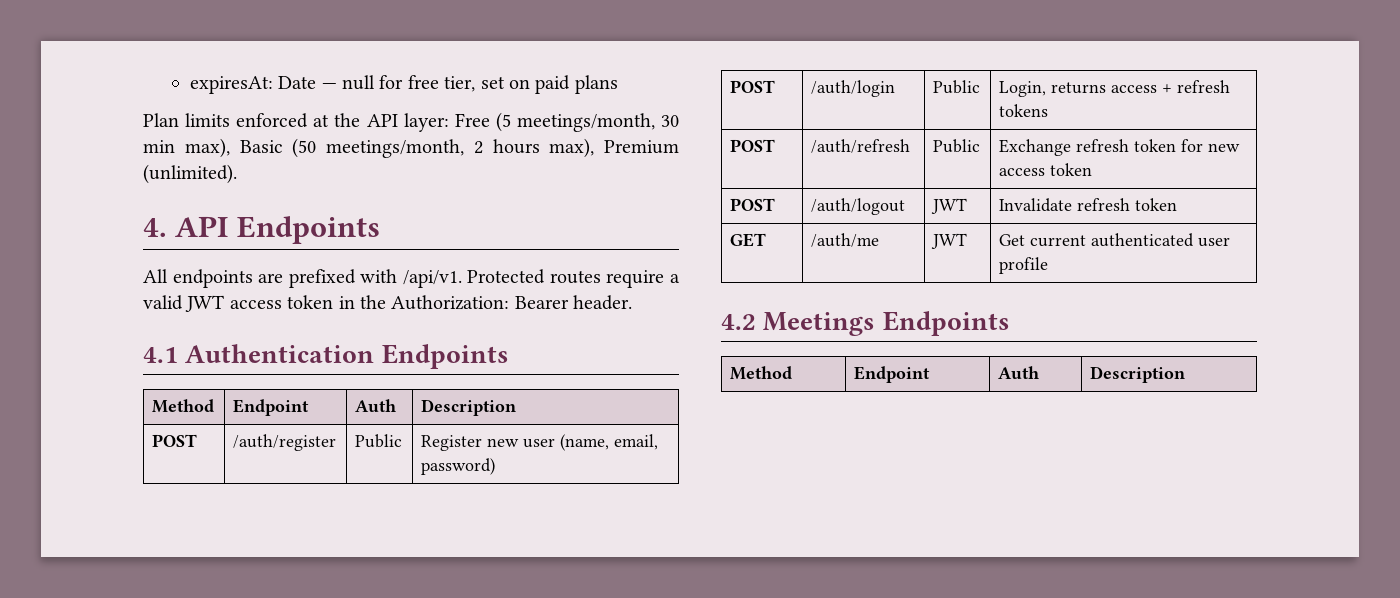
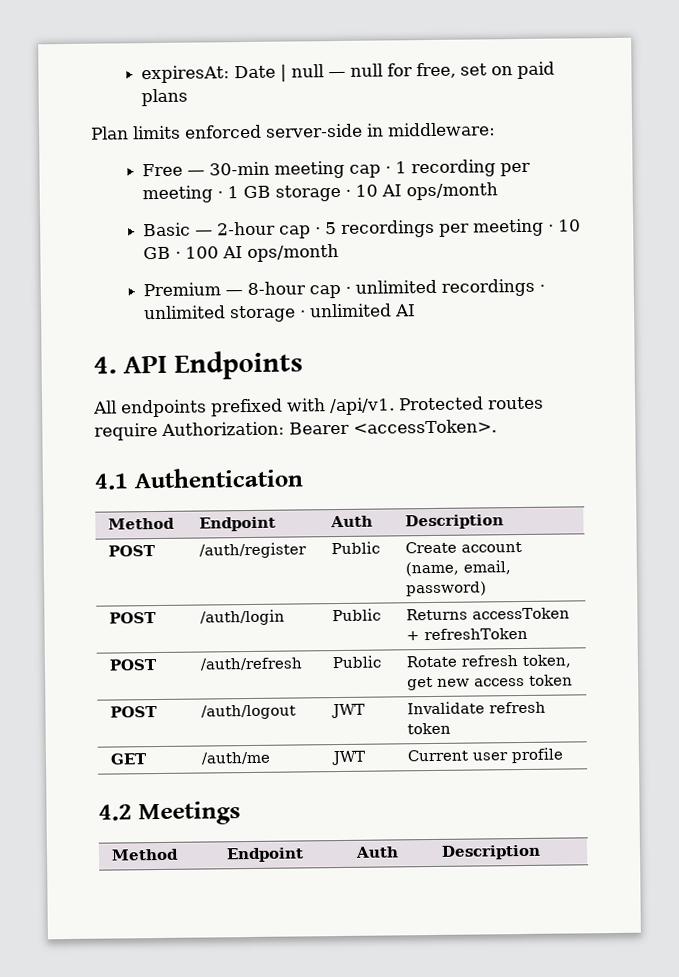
- expiresAt: Date — null for free tier, set on paid plans
+ expiresAt: Date | null — null for free, set on paid plans
- Plan limits enforced at the API layer: Free (5 meetings/month, 30 min max), Basic (50 meetings/month, 2 hours max), Premium (unlimited).
+ Plan limits enforced server-side in middleware:
+ Free — 30-min meeting cap · 1 recording per meeting · 1 GB storage · 10 AI ops/month
+ Basic — 2-hour cap · 5 recordings per meeting · 10 GB · 100 AI ops/month
+ Premium — 8-hour cap · unlimited recordings · unlimited storage · unlimited AI
- All endpoints are prefixed with /api/v1.
+ All endpoints prefixed with /api/v1.
- Protected routes require a valid JWT access token in the Authorization: Bearer header.
+ Protected routes require Authorization: Bearer <accessToken>.
- 4.1 Authentication Endpoints
+ 4.1 Authentication
- POST | /auth/register | Public | Register new user (name, email, password)
+ POST | /auth/register | Public | Create account (name, email, password)
- POST | /auth/login | Public | Login, returns access + refresh tokens
+ POST | /auth/login | Public | Returns accessToken + refreshToken
- POST | /auth/refresh | Public | Exchange refresh token for new access token
+ POST | /auth/refresh | Public | Rotate refresh token, get new access token
- GET | /auth/me | JWT | Get current authenticated user profile
+ GET | /auth/me | JWT | Current user profile
- 4.2 Meetings Endpoints
+ 4.2 Meetings

